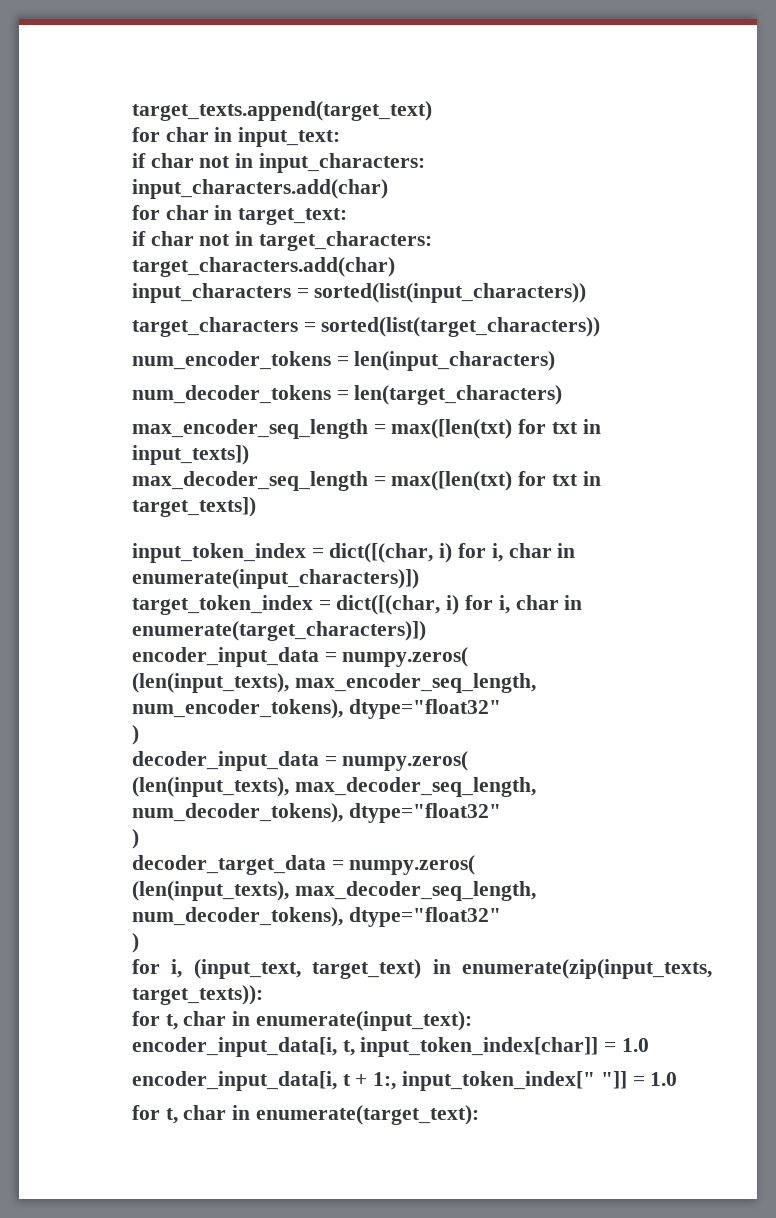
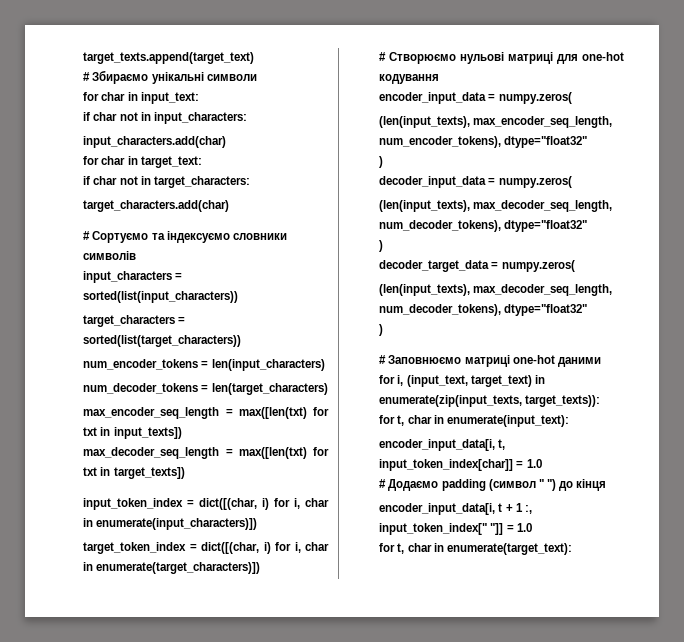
+ # Збираємо унікальні символи
+ # Сортуємо та індексуємо словники символів
+ # Створюємо нульові матриці для one-hot кодування
+ # Заповнюємо матриці one-hot даними
+ # Додаємо padding (символ " ") до кінця
- encoder_input_data[i, t + 1:, input_token_index[" "]] = 1.0
+ encoder_input_data[i, t + 1 :, input_token_index[" "]] = 1.0

